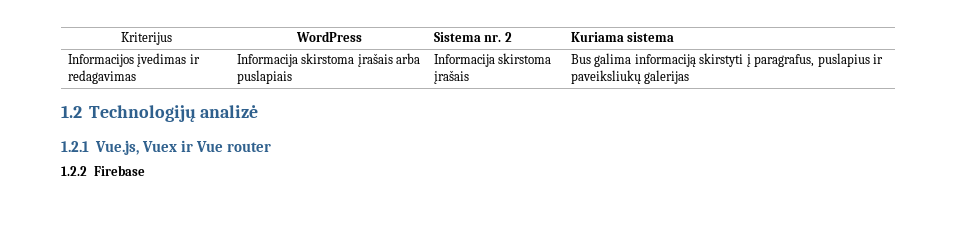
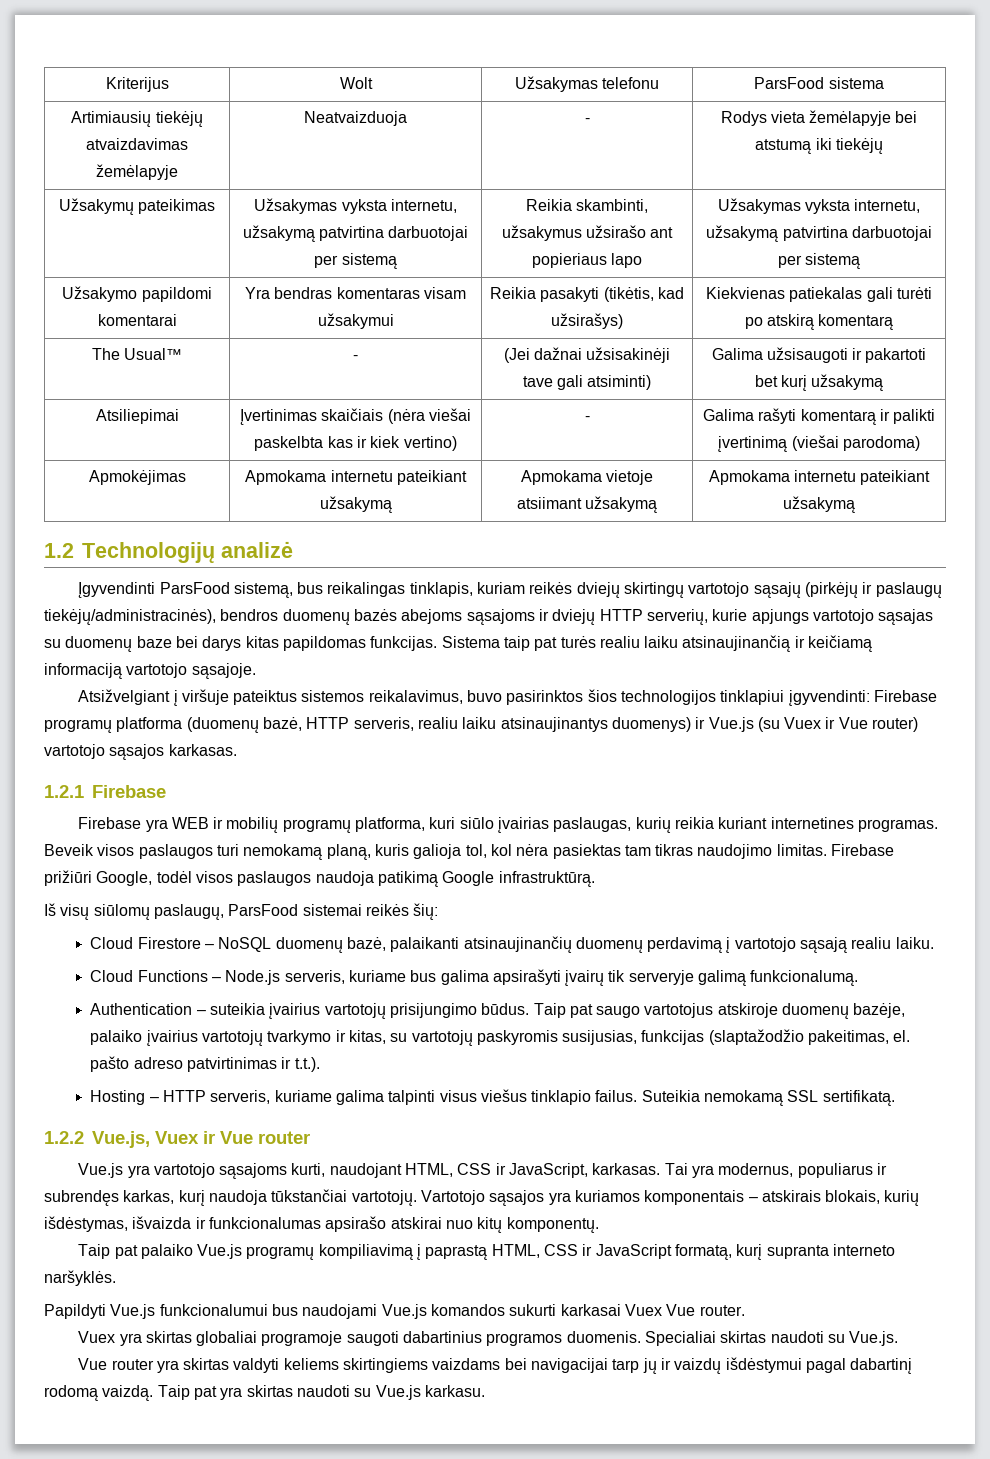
- Kriterijus | WordPress | Sistema nr. 2 | Kuriama sistema
- Informacijos įvedimas ir redagavimas | Informacija skirstoma įrašais arba puslapiais | Informacija skirstoma įrašais | Bus galima informaciją skirstyti į paragrafus, puslapius ir paveiksliukų galerijas
+ Kriterijus | Wolt | Užsakymas telefonu | ParsFood sistema
+ Artimiausių tiekėjų atvaizdavimas žemėlapyje | Neatvaizduoja | - | Rodys vieta žemėlapyje bei atstumą iki tiekėjų
+ Užsakymų pateikimas | Užsakymas vyksta internetu, užsakymą patvirtina darbuotojai per sistemą | Reikia skambinti, užsakymus užsirašo ant popieriaus lapo | Užsakymas vyksta internetu, užsakymą patvirtina darbuotojai per sistemą
+ Užsakymo papildomi komentarai | Yra bendras komentaras visam užsakymui | Reikia pasakyti (tikėtis, kad užsirašys) | Kiekvienas patiekalas gali turėti po atskirą komentarą
+ The Usual™ | - | (Jei dažnai užsisakinėji tave gali atsiminti) | Galima užsisaugoti ir pakartoti bet kurį užsakymą
+ Atsiliepimai | Įvertinimas skaičiais (nėra viešai paskelbta kas ir kiek vertino) | - | Galima rašyti komentarą ir palikti įvertinimą (viešai parodoma)
+ Apmokėjimas | Apmokama internetu pateikiant užsakymą | Apmokama vietoje atsiimant užsakymą | Apmokama internetu pateikiant užsakymą
  1.2 Technologijų analizė
- 1.2.1 Vue.js, Vuex ir Vue router
+ Įgyvendinti ParsFood sistemą, bus reikalingas tinklapis, kuriam reikės dviejų skirtingų vartotojo sąsajų (pirkėjų ir paslaugų tiekėjų/administracinės), bendros duomenų bazės abejoms sąsajoms ir dviejų HTTP serverių, kurie apjungs vartotojo sąsajas su duomenų baze bei darys kitas papildomas funkcijas. Sistema taip pat turės realiu laiku atsinaujinančią ir keičiamą informaciją vartotojo sąsajoje.
+ Atsižvelgiant į viršuje pateiktus sistemos reikalavimus, buvo pasirinktos šios technologijos tinklapiui įgyvendinti: Firebase programų platforma (duomenų bazė, HTTP serveris, realiu laiku atsinaujinantys duomenys) ir Vue.js (su Vuex ir Vue router) vartotojo sąsajos karkasas.
+ 1.2.1 Firebase
+ Firebase yra WEB ir mobilių programų platforma, kuri siūlo įvairias paslaugas, kurių reikia kuriant internetines programas. Beveik visos paslaugos turi nemokamą planą, kuris galioja tol, kol nėra pasiektas tam tikras naudojimo limitas. Firebase prižiūri Google, todėl visos paslaugos naudoja patikimą Google infrastruktūrą.
+ Iš visų siūlomų paslaugų, ParsFood sistemai reikės šių:
+ Cloud Firestore – NoSQL duomenų bazė, palaikanti atsinaujinančių duomenų perdavimą į vartotojo sąsają realiu laiku.
+ Cloud Functions – Node.js serveris, kuriame bus galima apsirašyti įvairų tik serveryje galimą funkcionalumą.
+ Authentication – suteikia įvairius vartotojų prisijungimo būdus. Taip pat saugo vartotojus atskiroje duomenų bazėje, palaiko įvairius vartotojų tvarkymo ir kitas, su vartotojų paskyromis susijusias, funkcijas (slaptažodžio pakeitimas, el. pašto adreso patvirtinimas ir t.t.).
+ Hosting – HTTP serveris, kuriame galima talpinti visus viešus tinklapio failus. Suteikia nemokamą SSL sertifikatą.
+ 1.2.2 Vue.js, Vuex ir Vue router
- 1.2.2 Firebase
+ Vue.js yra vartotojo sąsajoms kurti, naudojant HTML, CSS ir JavaScript, karkasas. Tai yra modernus, populiarus ir subrendęs karkas, kurį naudoja tūkstančiai vartotojų. Vartotojo sąsajos yra kuriamos komponentais – atskirais blokais, kurių išdėstymas, išvaizda ir funkcionalumas apsirašo atskirai nuo kitų komponentų.
+ Taip pat palaiko Vue.js programų kompiliavimą į paprastą HTML, CSS ir JavaScript formatą, kurį supranta interneto naršyklės.
+ Papildyti Vue.js funkcionalumui bus naudojami Vue.js komandos sukurti karkasai Vuex Vue router.
+ Vuex yra skirtas globaliai programoje saugoti dabartinius programos duomenis. Specialiai skirtas naudoti su Vue.js.
+ Vue router yra skirtas valdyti keliems skirtingiems vaizdams bei navigacijai tarp jų ir vaizdų išdėstymui pagal dabartinį rodomą vaizdą. Taip pat yra skirtas naudoti su Vue.js karkasu.

